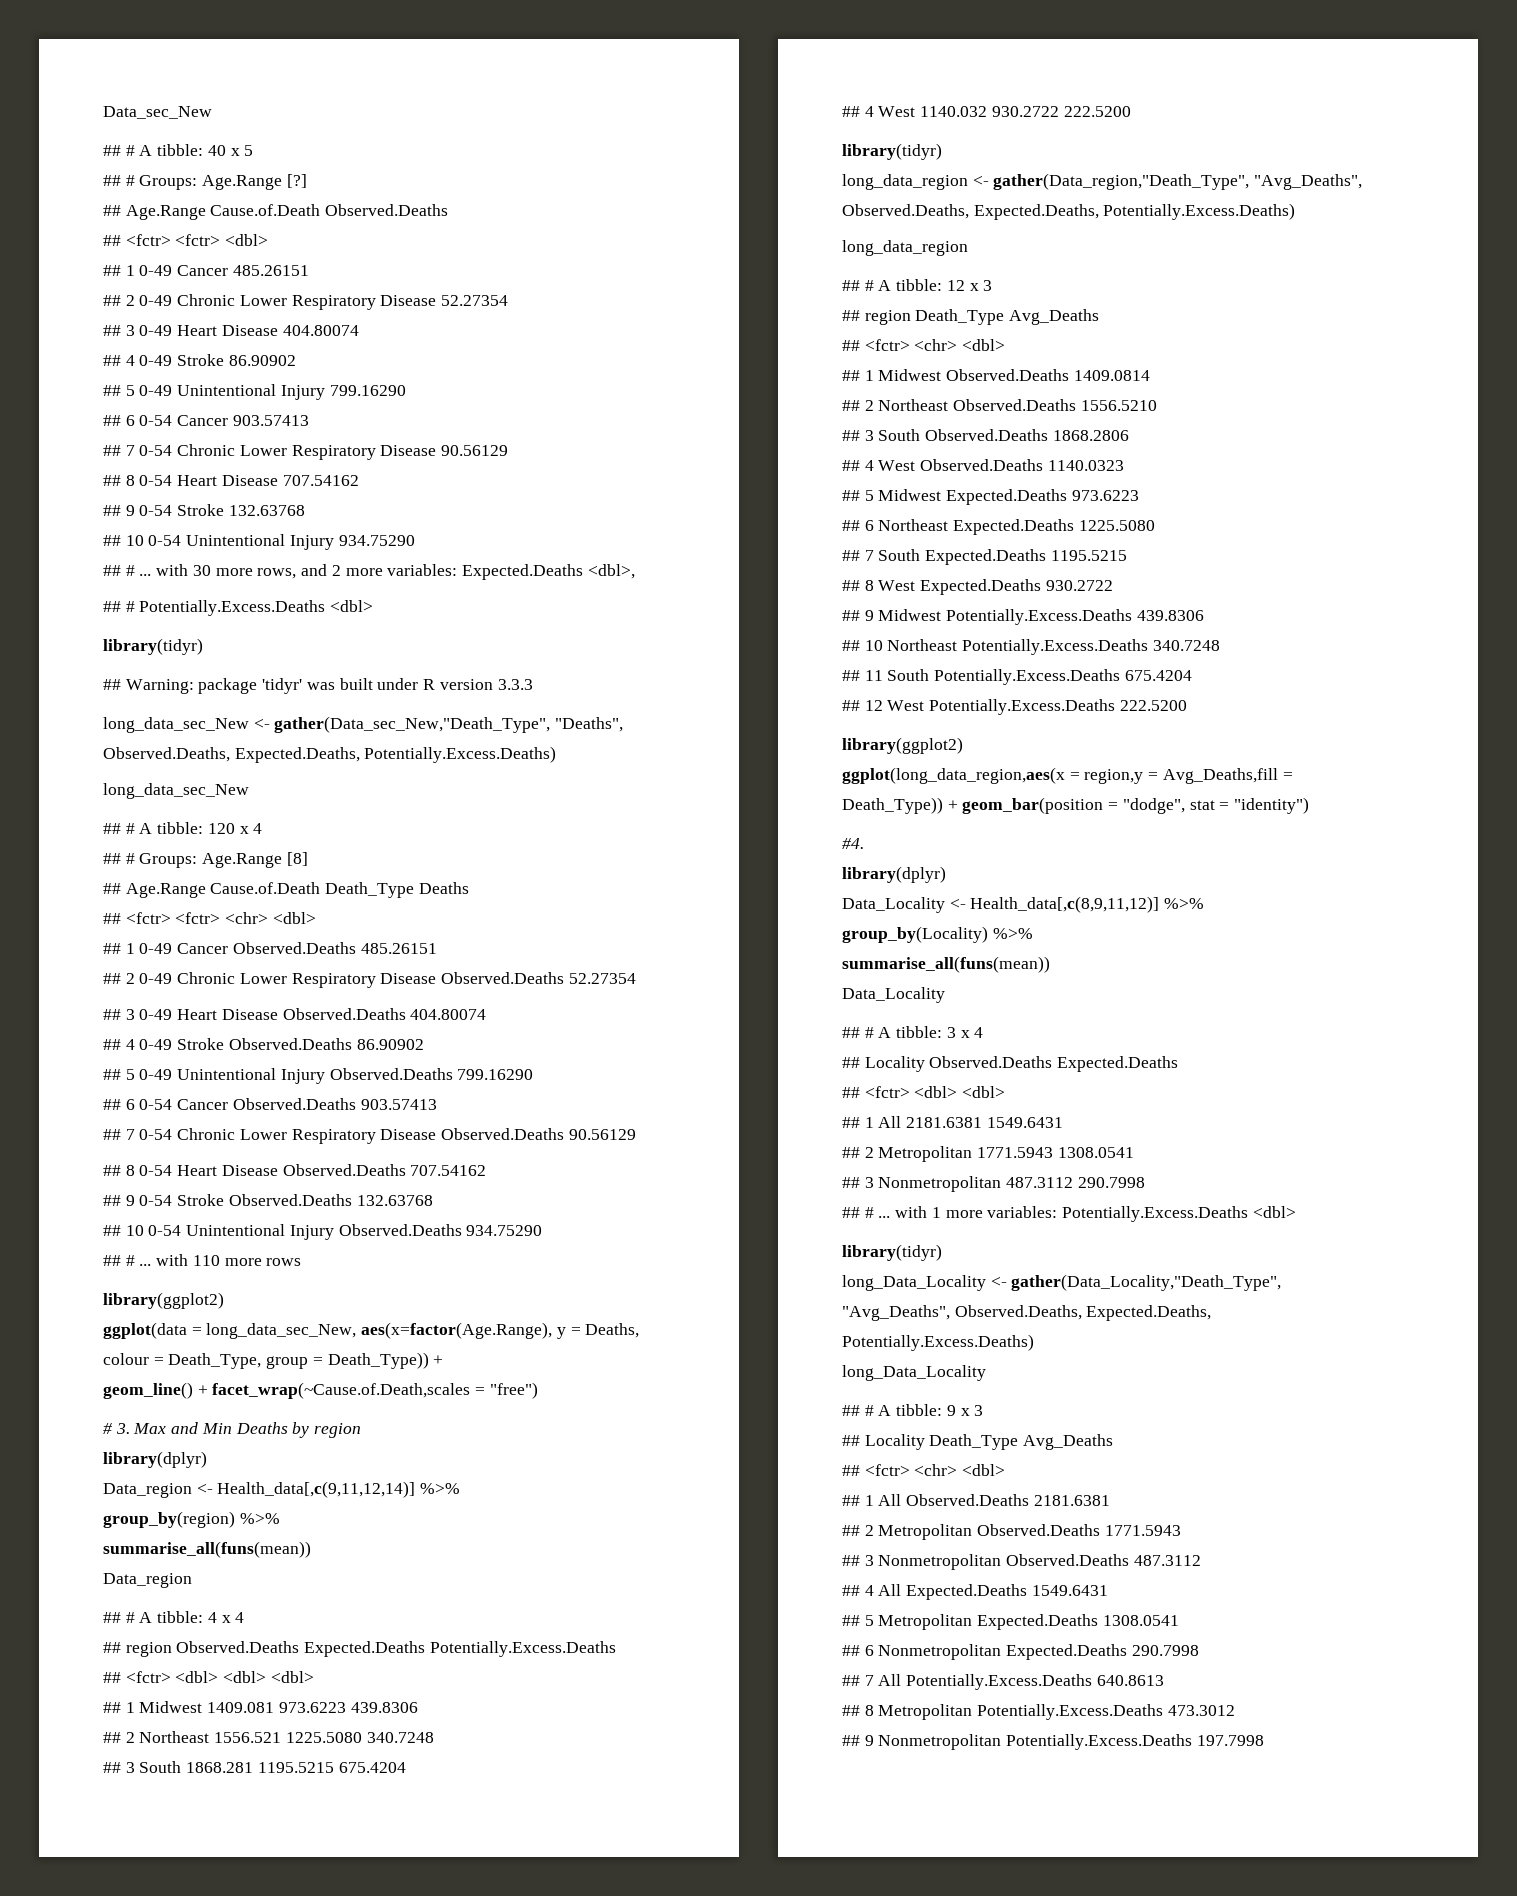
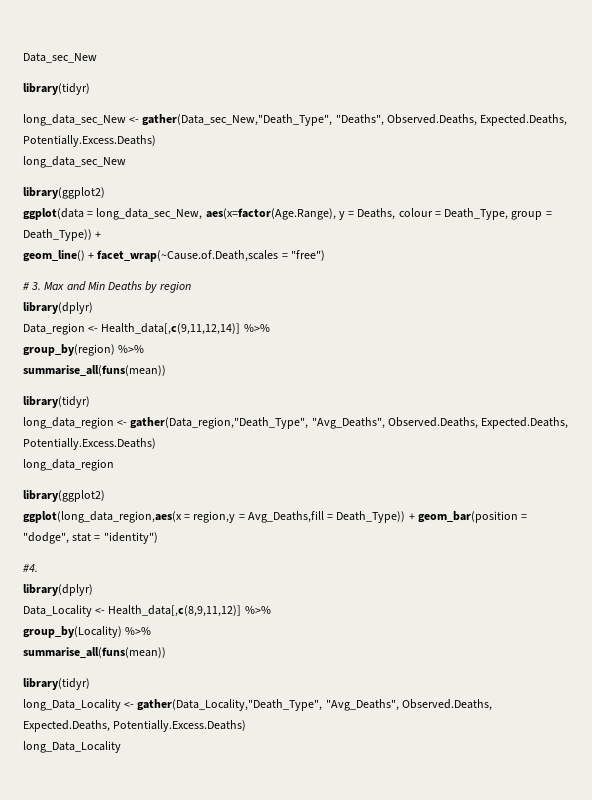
  Data_sec_New
- ## # A tibble: 40 x 5
- ## # Groups: Age.Range [?]
- ## Age.Range Cause.of.Death Observed.Deaths
- ## <fctr> <fctr> <dbl>
- ## 1 0-49 Cancer 485.26151
- ## 2 0-49 Chronic Lower Respiratory Disease 52.27354
- ## 3 0-49 Heart Disease 404.80074
- ## 4 0-49 Stroke 86.90902
- ## 5 0-49 Unintentional Injury 799.16290
- ## 6 0-54 Cancer 903.57413
- ## 7 0-54 Chronic Lower Respiratory Disease 90.56129
- ## 8 0-54 Heart Disease 707.54162
- ## 9 0-54 Stroke 132.63768
- ## 10 0-54 Unintentional Injury 934.75290
- ## # ... with 30 more rows, and 2 more variables: Expected.Deaths <dbl>,
- ## # Potentially.Excess.Deaths <dbl>
  library(tidyr)
- ## Warning: package 'tidyr' was built under R version 3.3.3
- ## # A tibble: 120 x 4
- ## # Groups: Age.Range [8]
- ## Age.Range Cause.of.Death Death_Type Deaths
- ## <fctr> <fctr> <chr> <dbl>
- ## 1 0-49 Cancer Observed.Deaths 485.26151
- ## 2 0-49 Chronic Lower Respiratory Disease Observed.Deaths 52.27354
- ## 3 0-49 Heart Disease Observed.Deaths 404.80074
- ## 4 0-49 Stroke Observed.Deaths 86.90902
- ## 5 0-49 Unintentional Injury Observed.Deaths 799.16290
- ## 6 0-54 Cancer Observed.Deaths 903.57413
- ## 7 0-54 Chronic Lower Respiratory Disease Observed.Deaths 90.56129
- ## 8 0-54 Heart Disease Observed.Deaths 707.54162
- ## 9 0-54 Stroke Observed.Deaths 132.63768
- ## 10 0-54 Unintentional Injury Observed.Deaths 934.75290
- ## # ... with 110 more rows
  group_by(region) %>%
  summarise_all(funs(mean))
- Data_region
- ## # A tibble: 4 x 4
- ## region Observed.Deaths Expected.Deaths Potentially.Excess.Deaths
- ## <fctr> <dbl> <dbl> <dbl>
- ## 1 Midwest 1409.081 973.6223 439.8306
- ## 2 Northeast 1556.521 1225.5080 340.7248
- ## 3 South 1868.281 1195.5215 675.4204
- ## 4 West 1140.032 930.2722 222.5200
- ## # A tibble: 12 x 3
- ## region Death_Type Avg_Deaths
- ## <fctr> <chr> <dbl>
- ## 1 Midwest Observed.Deaths 1409.0814
- ## 2 Northeast Observed.Deaths 1556.5210
- ## 3 South Observed.Deaths 1868.2806
- ## 4 West Observed.Deaths 1140.0323
- ## 5 Midwest Expected.Deaths 973.6223
- ## 6 Northeast Expected.Deaths 1225.5080
- ## 7 South Expected.Deaths 1195.5215
- ## 8 West Expected.Deaths 930.2722
- ## 9 Midwest Potentially.Excess.Deaths 439.8306
- ## 10 Northeast Potentially.Excess.Deaths 340.7248
- ## 11 South Potentially.Excess.Deaths 675.4204
- ## 12 West Potentially.Excess.Deaths 222.5200
  group_by(Locality) %>%
  summarise_all(funs(mean))
- Data_Locality
- ## # A tibble: 3 x 4
- ## Locality Observed.Deaths Expected.Deaths
- ## <fctr> <dbl> <dbl>
- ## 1 All 2181.6381 1549.6431
- ## 2 Metropolitan 1771.5943 1308.0541
- ## 3 Nonmetropolitan 487.3112 290.7998
- ## # ... with 1 more variables: Potentially.Excess.Deaths <dbl>
- ## # A tibble: 9 x 3
- ## Locality Death_Type Avg_Deaths
- ## <fctr> <chr> <dbl>
- ## 1 All Observed.Deaths 2181.6381
- ## 2 Metropolitan Observed.Deaths 1771.5943
- ## 3 Nonmetropolitan Observed.Deaths 487.3112
- ## 4 All Expected.Deaths 1549.6431
- ## 5 Metropolitan Expected.Deaths 1308.0541
- ## 6 Nonmetropolitan Expected.Deaths 290.7998
- ## 7 All Potentially.Excess.Deaths 640.8613
- ## 8 Metropolitan Potentially.Excess.Deaths 473.3012
- ## 9 Nonmetropolitan Potentially.Excess.Deaths 197.7998

